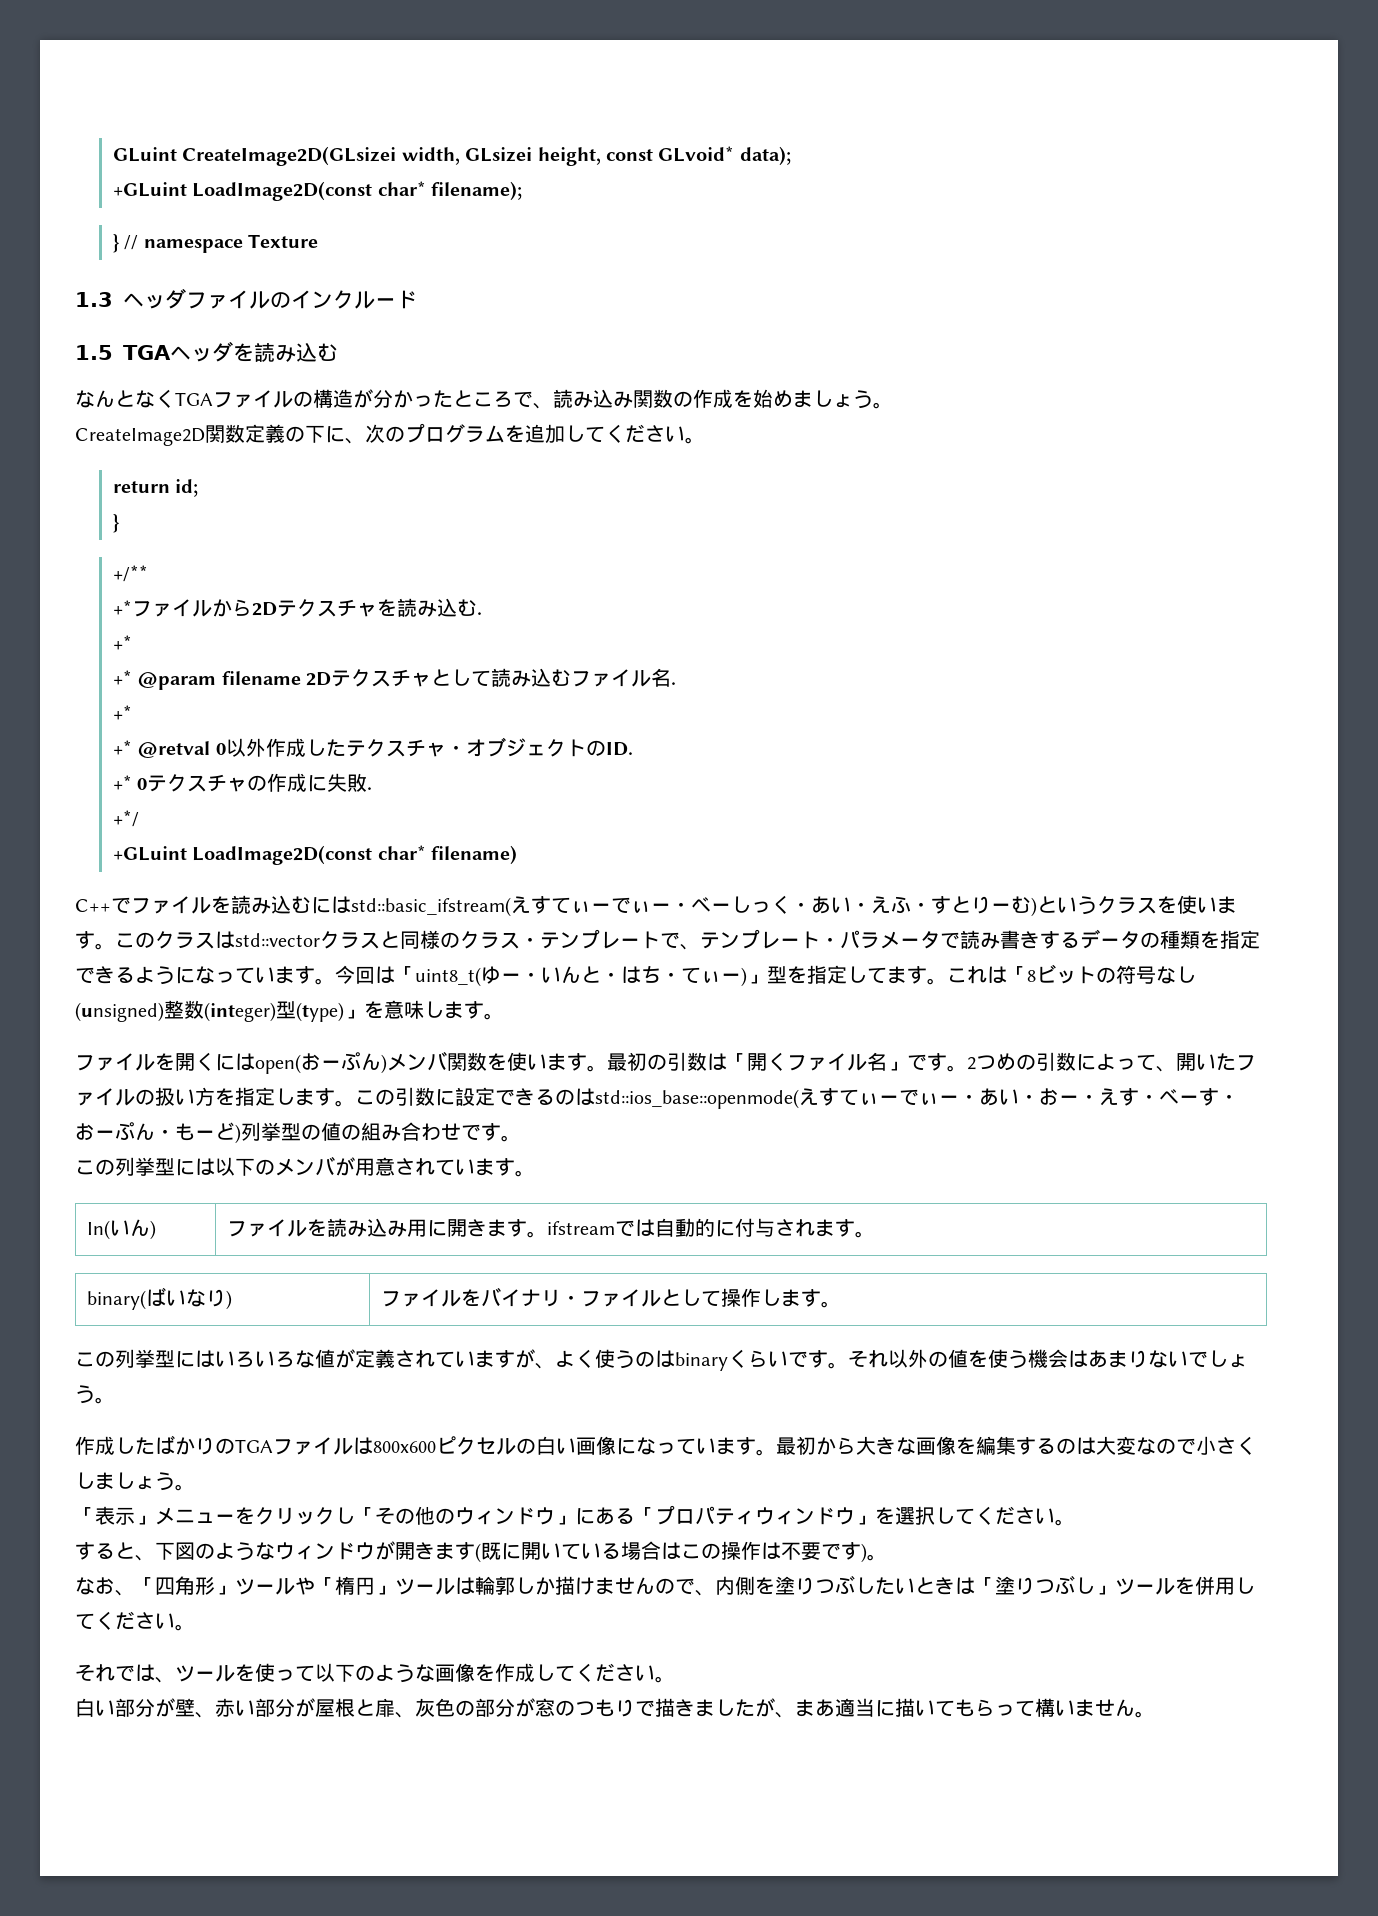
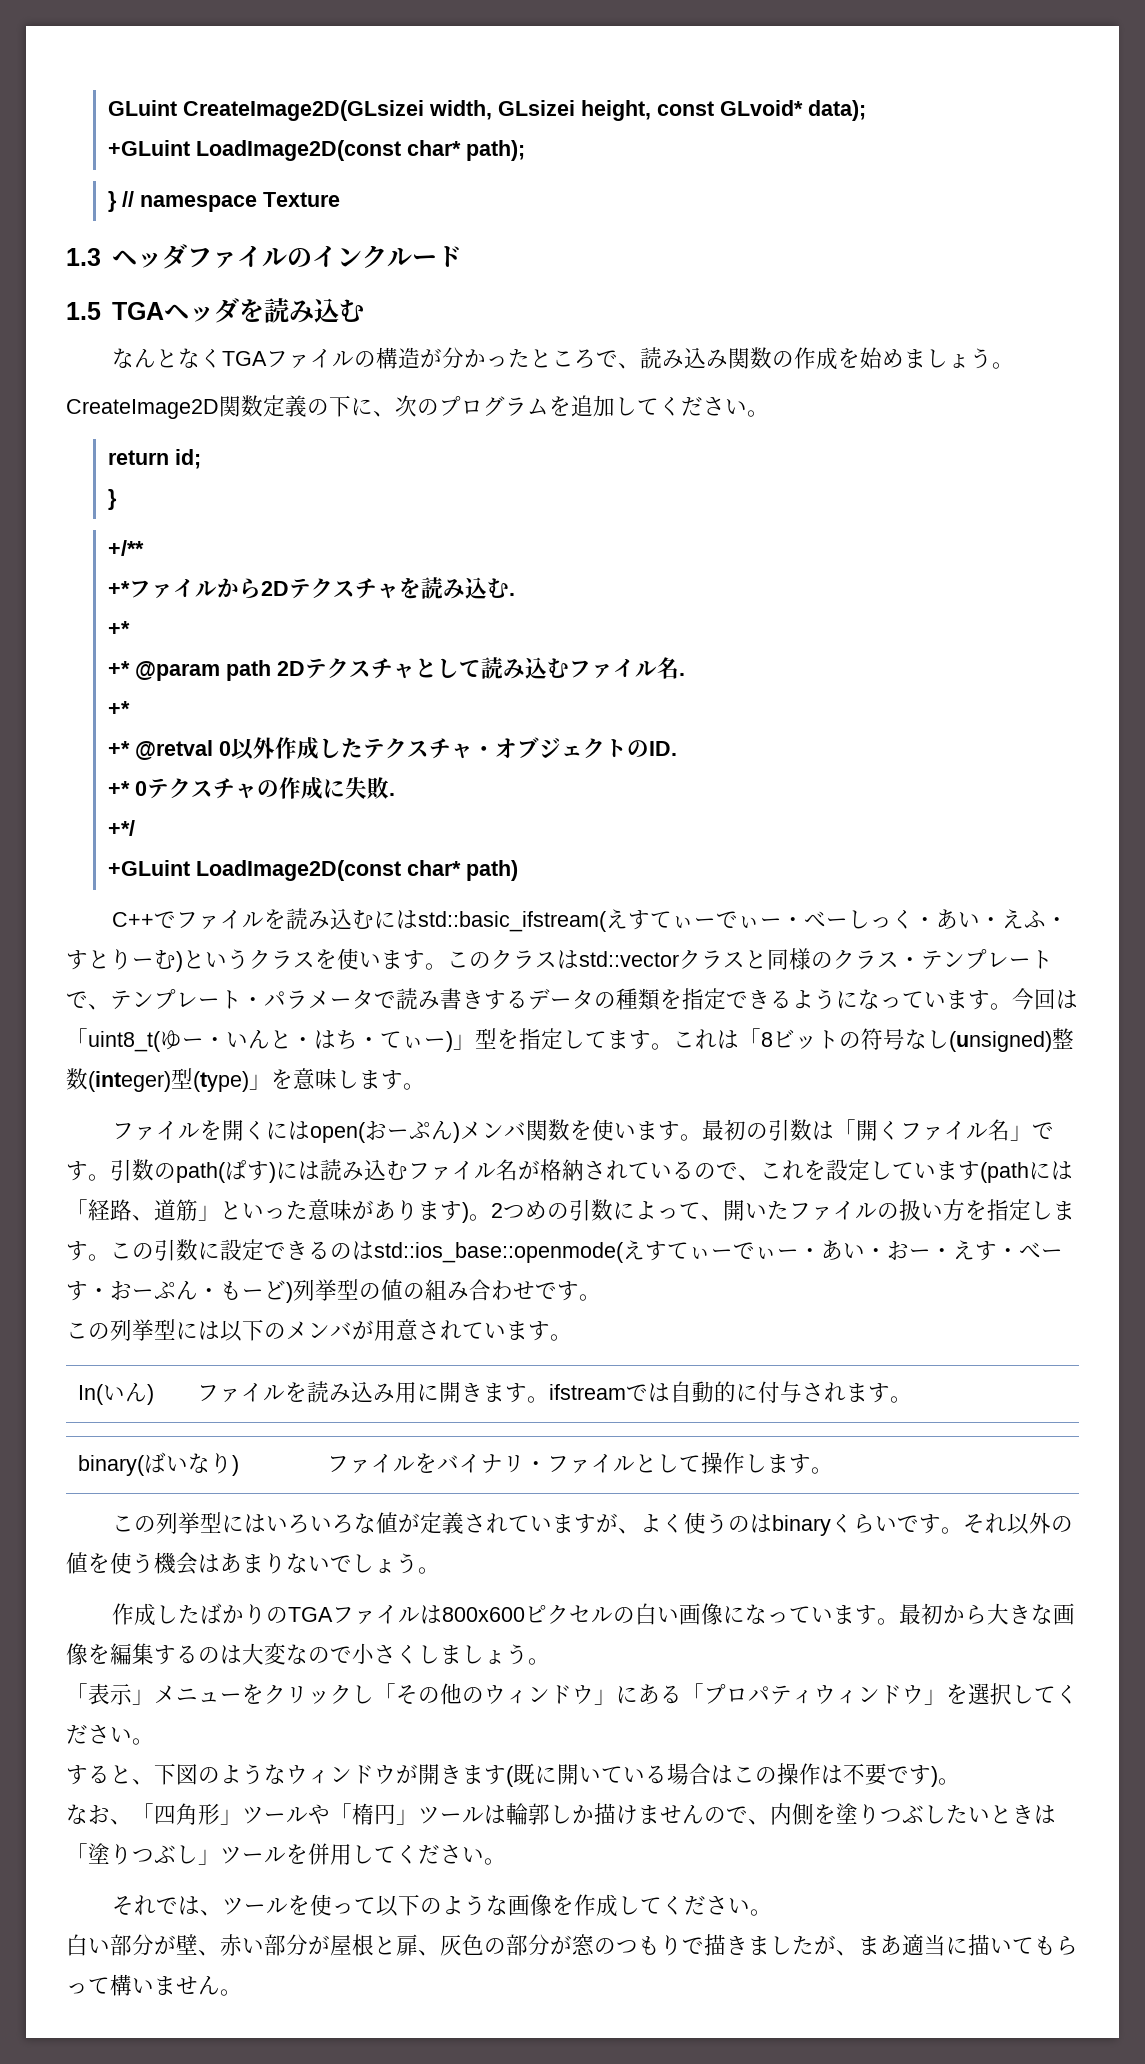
- +GLuint LoadImage2D(const char* filename);
+ +GLuint LoadImage2D(const char* path);
- +* @param filename 2Dテクスチャとして読み込むファイル名.
+ +* @param path 2Dテクスチャとして読み込むファイル名.
- +GLuint LoadImage2D(const char* filename)
+ +GLuint LoadImage2D(const char* path)
+ 引数のpath(ぱす)には読み込むファイル名が格納されているので、これを設定しています(pathには「経路、道筋」といった意味があります)。

